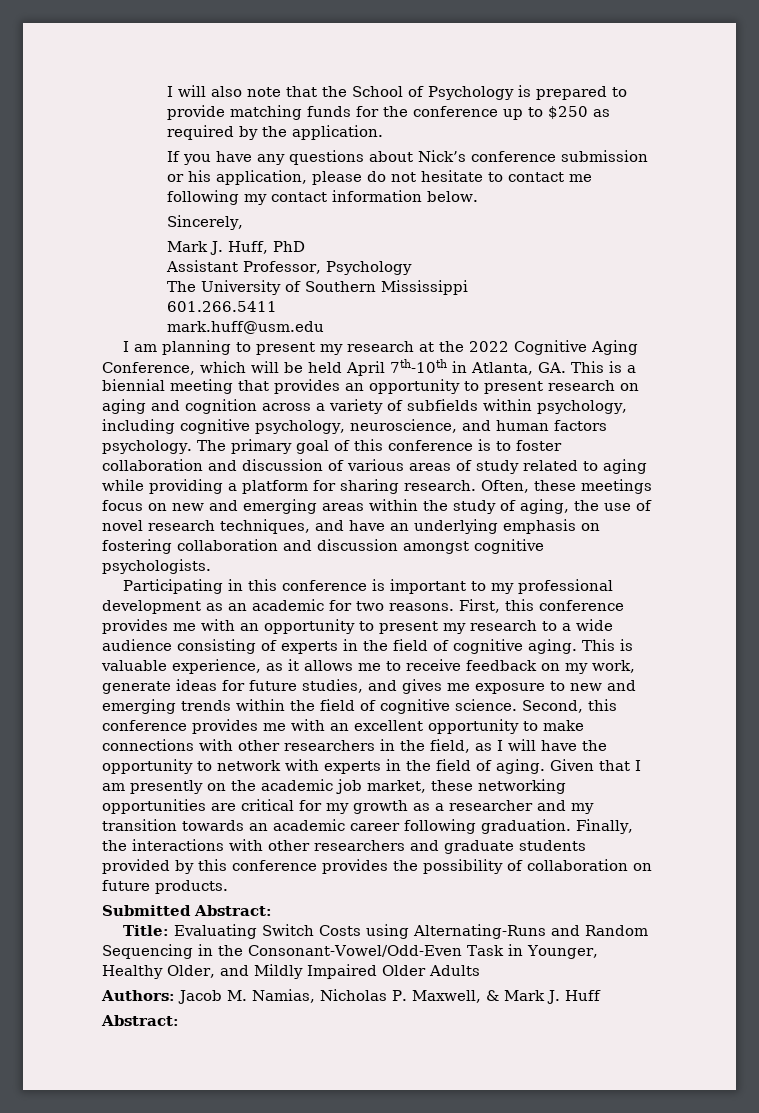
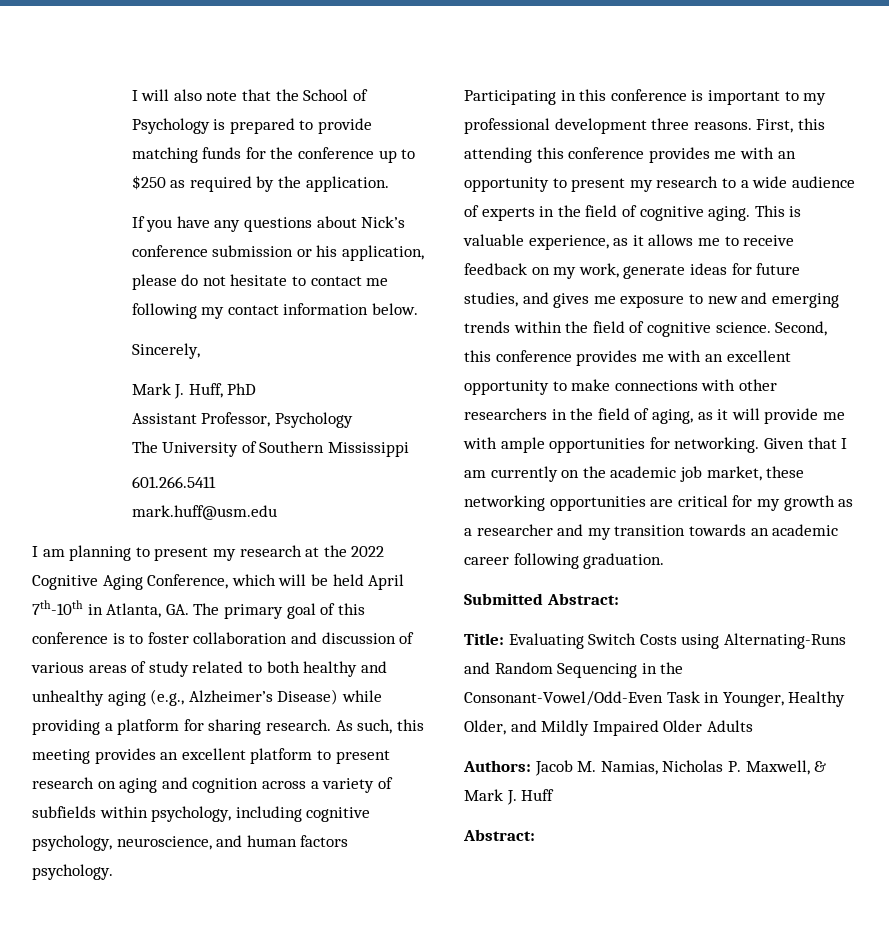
- I am planning to present my research at the 2022 Cognitive Aging Conference, which will be held April 7th-10th in Atlanta, GA. This is a biennial meeting that provides an opportunity to present research on aging and cognition across a variety of subfields within psychology, including cognitive psychology, neuroscience, and human factors psychology. The primary goal of this conference is to foster collaboration and discussion of various areas of study related to aging while providing a platform for sharing research. Often, these meetings focus on new and emerging areas within the study of aging, the use of novel research techniques, and have an underlying emphasis on fostering collaboration and discussion amongst cognitive psychologists.
+ I am planning to present my research at the 2022 Cognitive Aging Conference, which will be held April 7th-10th in Atlanta, GA. The primary goal of this conference is to foster collaboration and discussion of various areas of study related to both healthy and unhealthy aging (e.g., Alzheimer’s Disease) while providing a platform for sharing research. As such, this meeting provides an excellent platform to present research on aging and cognition across a variety of subfields within psychology, including cognitive psychology, neuroscience, and human factors psychology.
- Participating in this conference is important to my professional development as an academic for two reasons.
+ Participating in this conference is important to my professional development three reasons.
- First, this conference provides me with an opportunity to present my research to a wide audience consisting of experts in the field of cognitive aging.
+ First, this attending this conference provides me with an opportunity to present my research to a wide audience of experts in the field of cognitive aging.
- Second, this conference provides me with an excellent opportunity to make connections with other researchers in the field, as I will have the opportunity to network with experts in the field of aging.
+ Second, this conference provides me with an excellent opportunity to make connections with other researchers in the field of aging, as it will provide me with ample opportunities for networking.
- Given that I am presently on the academic job market, these networking opportunities are critical for my growth as a researcher and my transition towards an academic career following graduation. Finally, the interactions with other researchers and graduate students provided by this conference provides the possibility of collaboration on future products.
+ Given that I am currently on the academic job market, these networking opportunities are critical for my growth as a researcher and my transition towards an academic career following graduation.

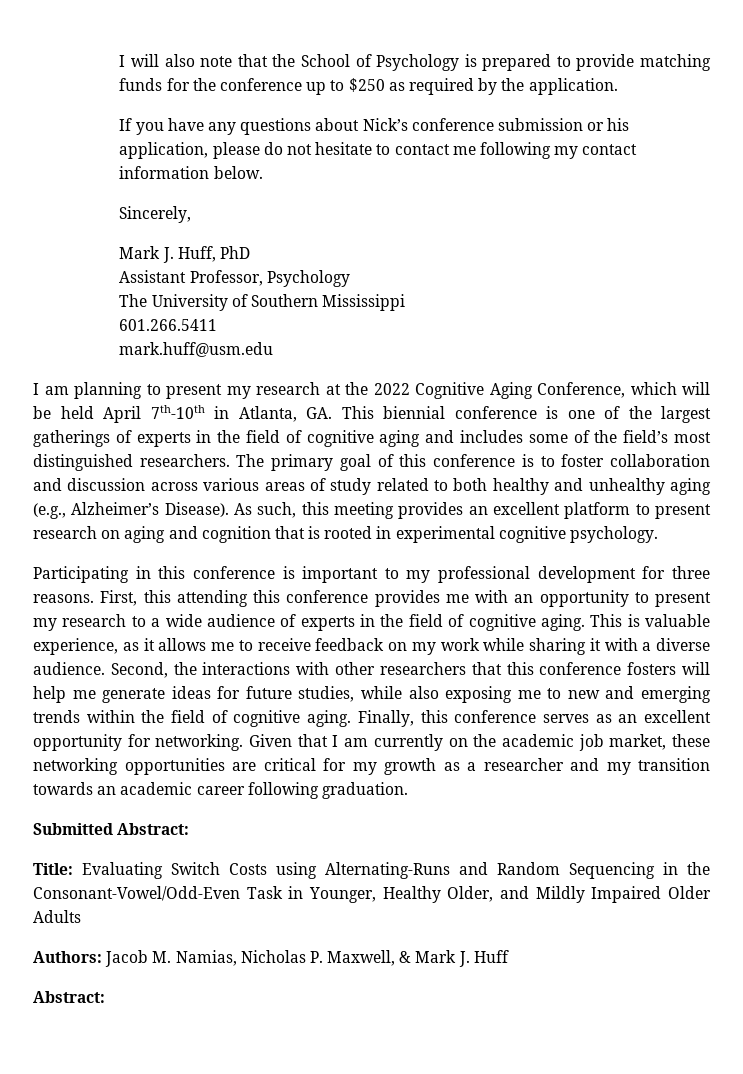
- I am planning to present my research at the 2022 Cognitive Aging Conference, which will be held April 7th-10th in Atlanta, GA. The primary goal of this conference is to foster collaboration and discussion of various areas of study related to both healthy and unhealthy aging (e.g., Alzheimer’s Disease) while providing a platform for sharing research.
+ I am planning to present my research at the 2022 Cognitive Aging Conference, which will be held April 7th-10th in Atlanta, GA. This biennial conference is one of the largest gatherings of experts in the field of cognitive aging and includes some of the field’s most distinguished researchers. The primary goal of this conference is to foster collaboration and discussion across various areas of study related to both healthy and unhealthy aging (e.g., Alzheimer’s Disease).
- As such, this meeting provides an excellent platform to present research on aging and cognition across a variety of subfields within psychology, including cognitive psychology, neuroscience, and human factors psychology.
+ As such, this meeting provides an excellent platform to present research on aging and cognition that is rooted in experimental cognitive psychology.
- Participating in this conference is important to my professional development three reasons.
+ Participating in this conference is important to my professional development for three reasons.
- This is valuable experience, as it allows me to receive feedback on my work, generate ideas for future studies, and gives me exposure to new and emerging trends within the field of cognitive science. Second, this conference provides me with an excellent opportunity to make connections with other researchers in the field of aging, as it will provide me with ample opportunities for networking.
+ This is valuable experience, as it allows me to receive feedback on my work while sharing it with a diverse audience. Second, the interactions with other researchers that this conference fosters will help me generate ideas for future studies, while also exposing me to new and emerging trends within the field of cognitive aging. Finally, this conference serves as an excellent opportunity for networking.

